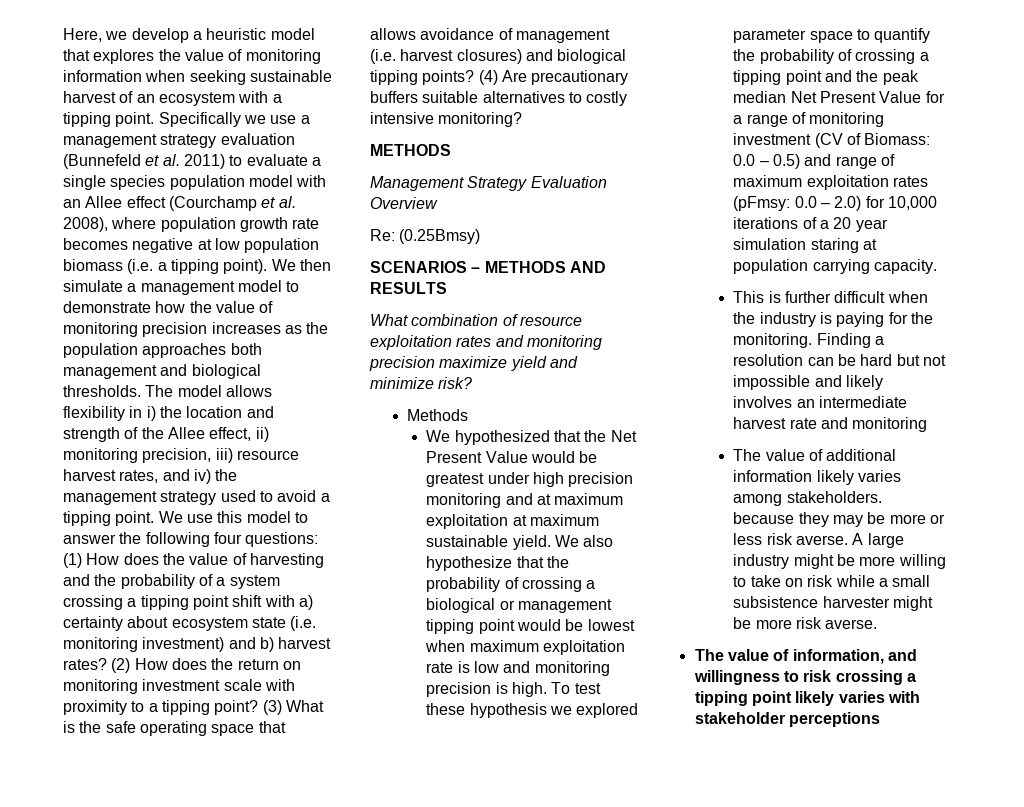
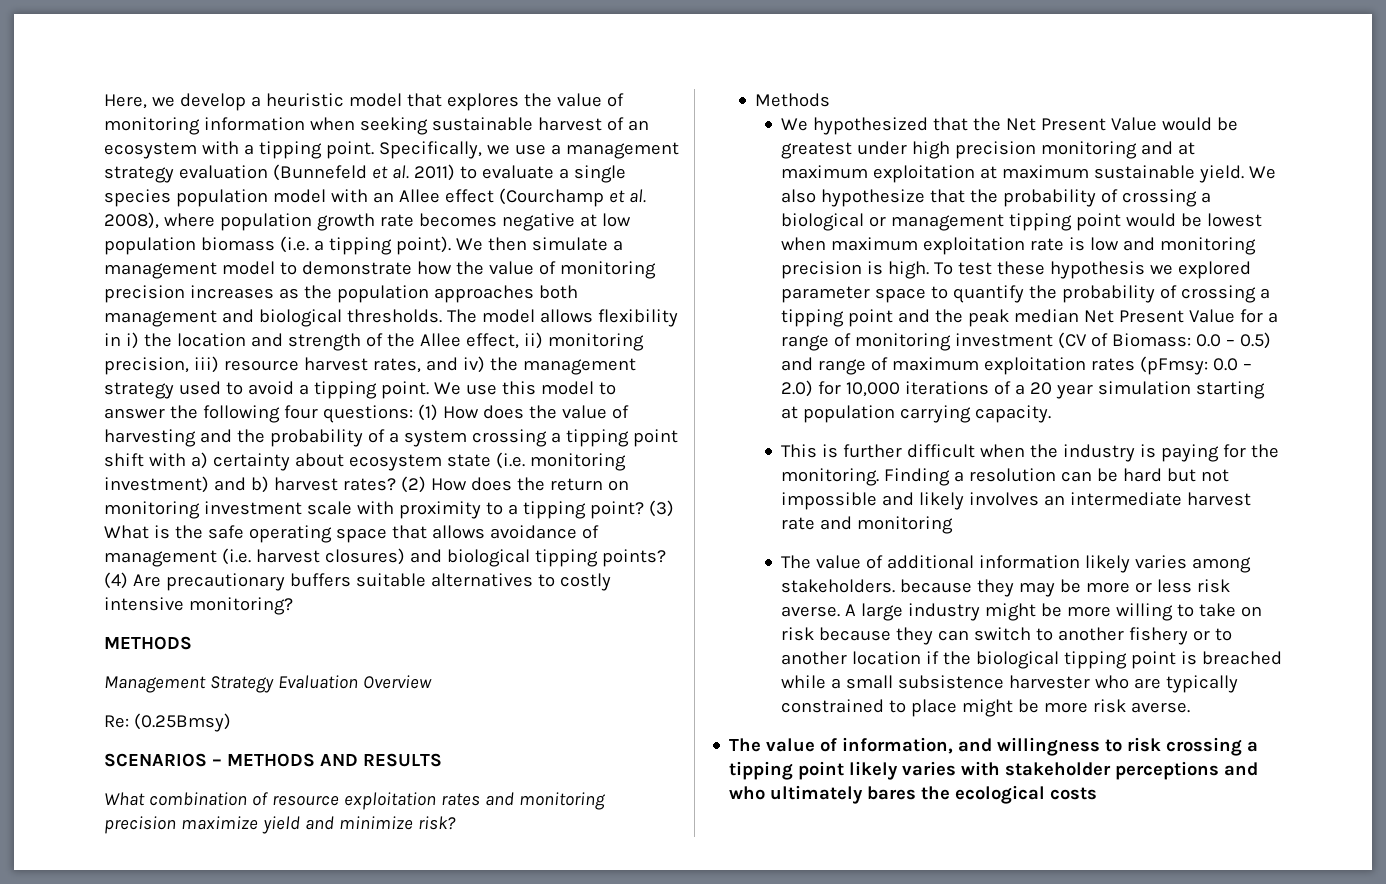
- Specifically we use a management strategy evaluation (Bunnefeld et al. 2011) to evaluate a single species population model with an Allee effect (Courchamp et al. 2008), where population growth rate becomes negative at low population biomass (i.e. a tipping point).
+ Specifically, we use a management strategy evaluation (Bunnefeld et al. 2011) to evaluate a single species population model with an Allee effect (Courchamp et al. 2008), where population growth rate becomes negative at low population biomass (i.e. a tipping point).
- To test these hypothesis we explored parameter space to quantify the probability of crossing a tipping point and the peak median Net Present Value for a range of monitoring investment (CV of Biomass: 0.0 – 0.5) and range of maximum exploitation rates (pFmsy: 0.0 – 2.0) for 10,000 iterations of a 20 year simulation staring at population carrying capacity.
+ To test these hypothesis we explored parameter space to quantify the probability of crossing a tipping point and the peak median Net Present Value for a range of monitoring investment (CV of Biomass: 0.0 – 0.5) and range of maximum exploitation rates (pFmsy: 0.0 – 2.0) for 10,000 iterations of a 20 year simulation starting at population carrying capacity.
- A large industry might be more willing to take on risk while a small subsistence harvester might be more risk averse.
+ A large industry might be more willing to take on risk because they can switch to another fishery or to another location if the biological tipping point is breached while a small subsistence harvester who are typically constrained to place might be more risk averse.
- The value of information, and willingness to risk crossing a tipping point likely varies with stakeholder perceptions
+ The value of information, and willingness to risk crossing a tipping point likely varies with stakeholder perceptions and who ultimately bares the ecological costs

